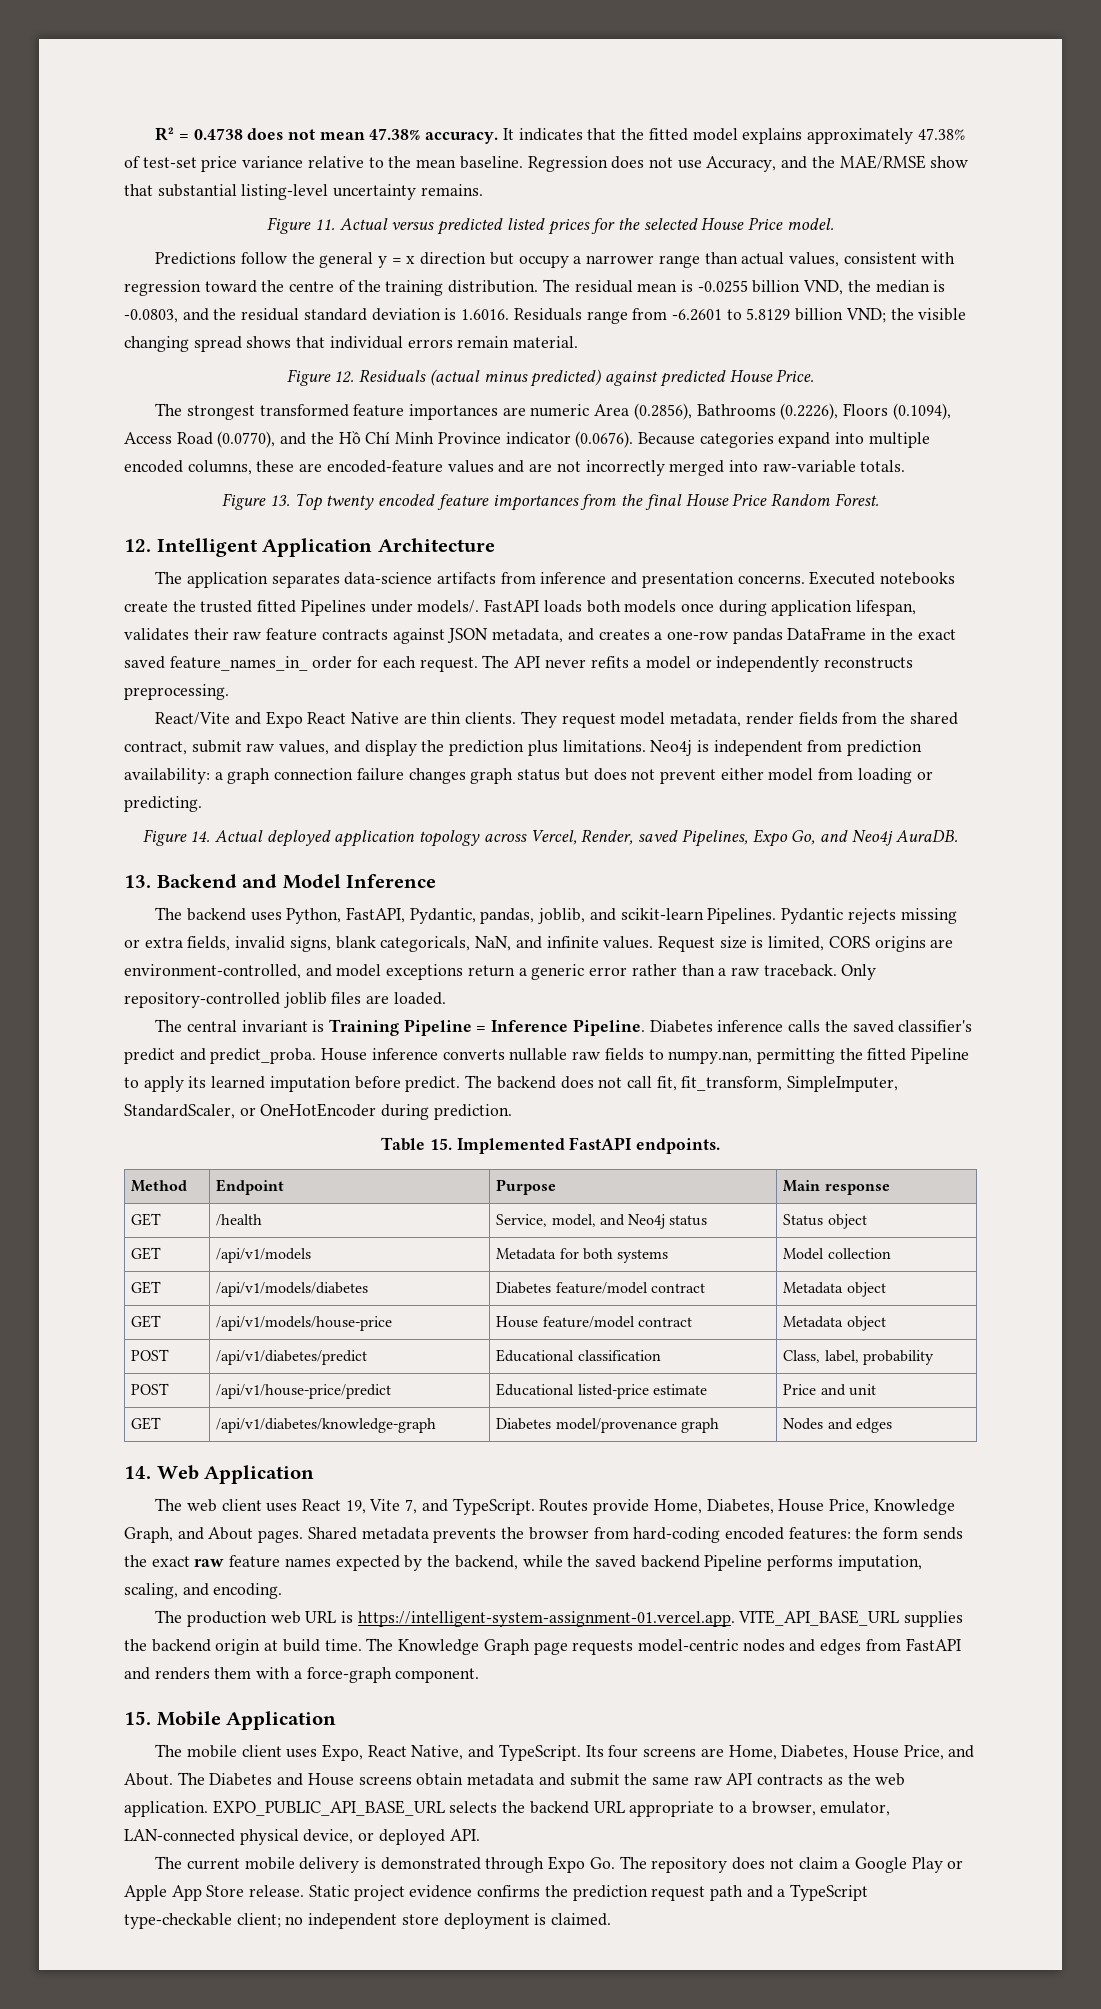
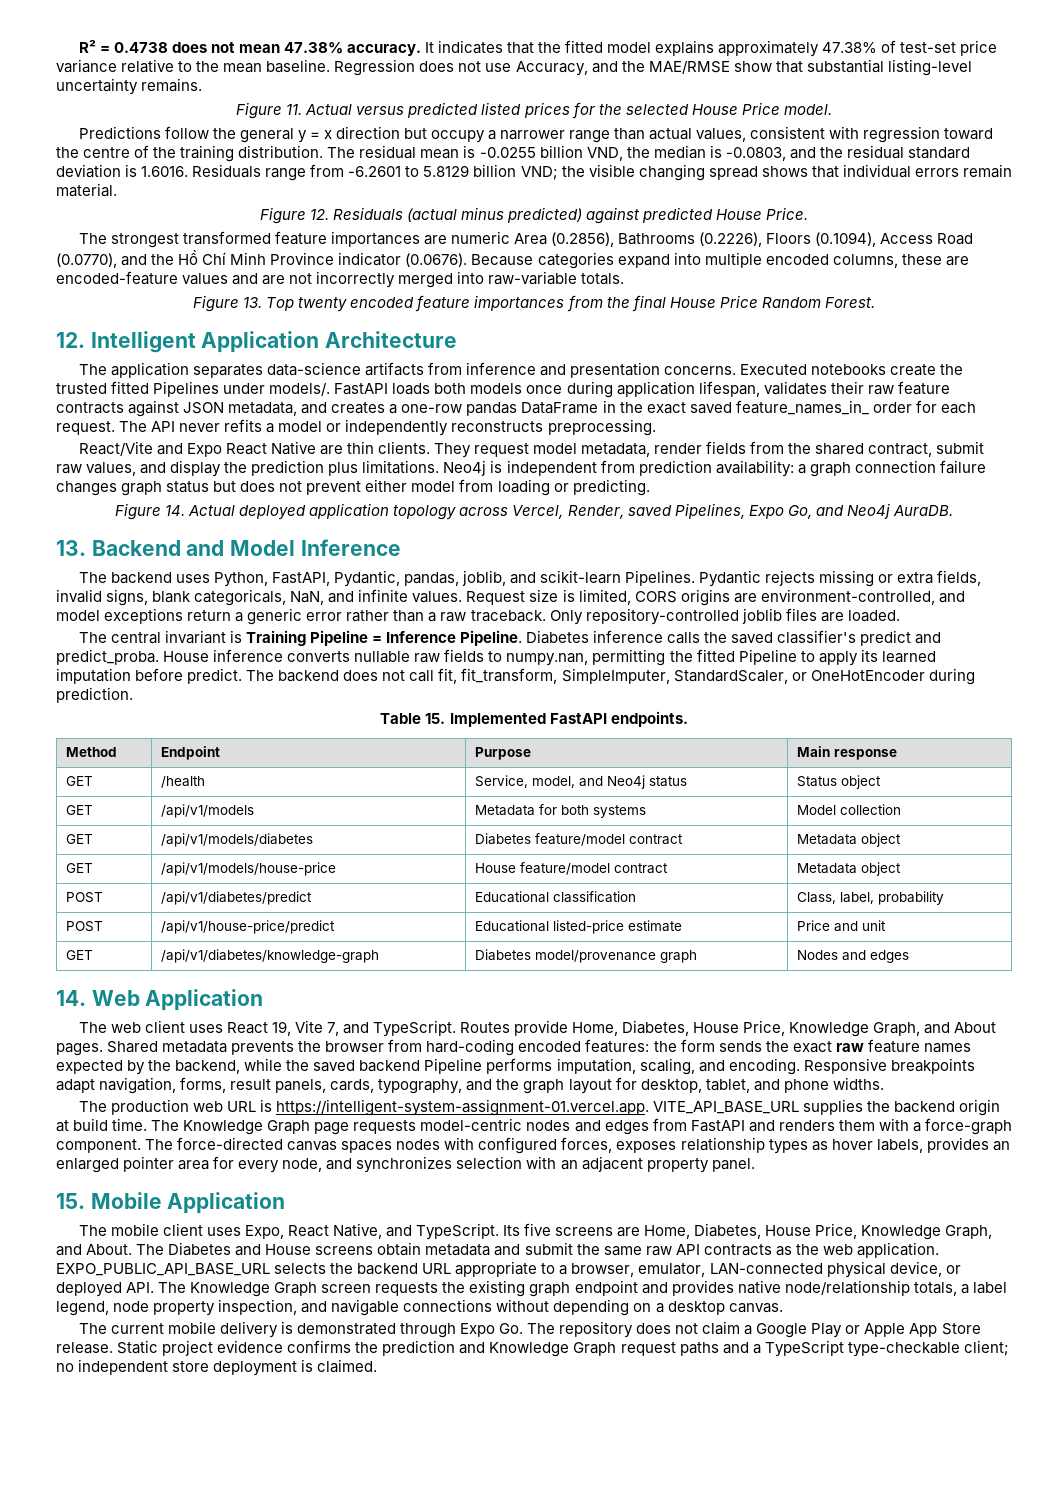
+ Responsive breakpoints adapt navigation, forms, result panels, cards, typography, and the graph layout for desktop, tablet, and phone widths.
+ The force-directed canvas spaces nodes with configured forces, exposes relationship types as hover labels, provides an enlarged pointer area for every node, and synchronizes selection with an adjacent property panel.
- Its four screens are Home, Diabetes, House Price, and About.
+ Its five screens are Home, Diabetes, House Price, Knowledge Graph, and About.
- EXPO_PUBLIC_API_BASE_URL selects the backend URL appropriate to a browser, emulator, LAN-connected physical device, or deployed API.
+ EXPO_PUBLIC_API_BASE_URL selects the backend URL appropriate to a browser, emulator, LAN-connected physical device, or deployed API. The Knowledge Graph screen requests the existing graph endpoint and provides native node/relationship totals, a label legend, node property inspection, and navigable connections without depending on a desktop canvas.
- Static project evidence confirms the prediction request path and a TypeScript type-checkable client; no independent store deployment is claimed.
+ Static project evidence confirms the prediction and Knowledge Graph request paths and a TypeScript type-checkable client; no independent store deployment is claimed.

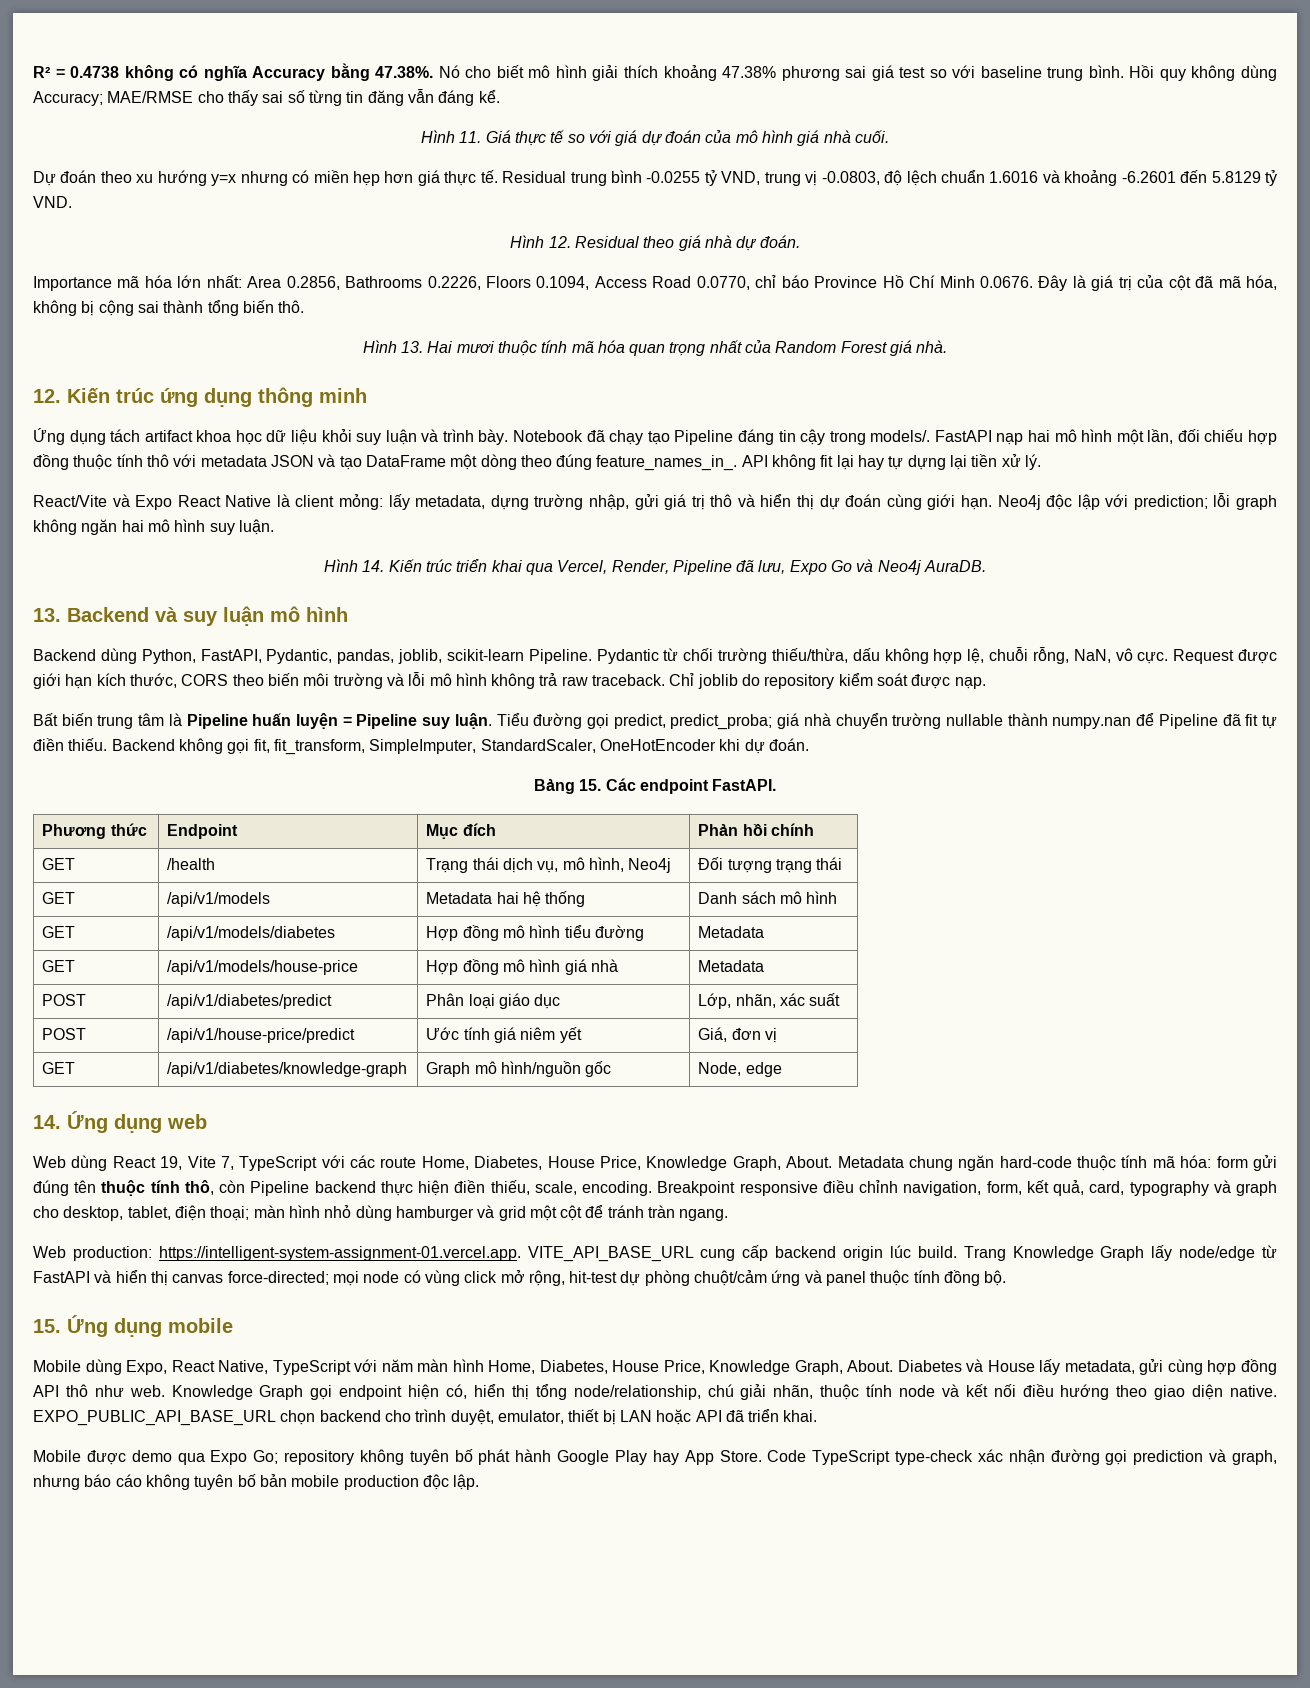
- R² = 0.4738 does not mean 47.38% accuracy. It indicates that the fitted model explains approximately 47.38% of test-set price variance relative to the mean baseline. Regression does not use Accuracy, and the MAE/RMSE show that substantial listing-level uncertainty remains.
- Figure 11. Actual versus predicted listed prices for the selected House Price model.
- Predictions follow the general y = x direction but occupy a narrower range than actual values, consistent with regression toward the centre of the training distribution. The residual mean is -0.0255 billion VND, the median is -0.0803, and the residual standard deviation is 1.6016. Residuals range from -6.2601 to 5.8129 billion VND; the visible changing spread shows that individual errors remain material.
- Figure 12. Residuals (actual minus predicted) against predicted House Price.
- The strongest transformed feature importances are numeric Area (0.2856), Bathrooms (0.2226), Floors (0.1094), Access Road (0.0770), and the Hồ Chí Minh Province indicator (0.0676). Because categories expand into multiple encoded columns, these are encoded-feature values and are not incorrectly merged into raw-variable totals.
- Figure 13. Top twenty encoded feature importances from the final House Price Random Forest.
- 12. Intelligent Application Architecture
- The application separates data-science artifacts from inference and presentation concerns. Executed notebooks create the trusted fitted Pipelines under models/. FastAPI loads both models once during application lifespan, validates their raw feature contracts against JSON metadata, and creates a one-row pandas DataFrame in the exact saved feature_names_in_ order for each request. The API never refits a model or independently reconstructs preprocessing.
+ R² = 0.4738 không có nghĩa Accuracy bằng 47.38%. Nó cho biết mô hình giải thích khoảng 47.38% phương sai giá test so với baseline trung bình. Hồi quy không dùng Accuracy; MAE/RMSE cho thấy sai số từng tin đăng vẫn đáng kể.
+ Hình 11. Giá thực tế so với giá dự đoán của mô hình giá nhà cuối.
+ Dự đoán theo xu hướng y=x nhưng có miền hẹp hơn giá thực tế. Residual trung bình -0.0255 tỷ VND, trung vị -0.0803, độ lệch chuẩn 1.6016 và khoảng -6.2601 đến 5.8129 tỷ VND.
+ Hình 12. Residual theo giá nhà dự đoán.
+ Importance mã hóa lớn nhất: Area 0.2856, Bathrooms 0.2226, Floors 0.1094, Access Road 0.0770, chỉ báo Province Hồ Chí Minh 0.0676. Đây là giá trị của cột đã mã hóa, không bị cộng sai thành tổng biến thô.
+ Hình 13. Hai mươi thuộc tính mã hóa quan trọng nhất của Random Forest giá nhà.
+ 12. Kiến trúc ứng dụng thông minh
+ Ứng dụng tách artifact khoa học dữ liệu khỏi suy luận và trình bày. Notebook đã chạy tạo Pipeline đáng tin cậy trong models/. FastAPI nạp hai mô hình một lần, đối chiếu hợp đồng thuộc tính thô với metadata JSON và tạo DataFrame một dòng theo đúng feature_names_in_. API không fit lại hay tự dựng lại tiền xử lý.
- React/Vite and Expo React Native are thin clients. They request model metadata, render fields from the shared contract, submit raw values, and display the prediction plus limitations. Neo4j is independent from prediction availability: a graph connection failure changes graph status but does not prevent either model from loading or predicting.
- Figure 14. Actual deployed application topology across Vercel, Render, saved Pipelines, Expo Go, and Neo4j AuraDB.
- 13. Backend and Model Inference
- The backend uses Python, FastAPI, Pydantic, pandas, joblib, and scikit-learn Pipelines. Pydantic rejects missing or extra fields, invalid signs, blank categoricals, NaN, and infinite values. Request size is limited, CORS origins are environment-controlled, and model exceptions return a generic error rather than a raw traceback. Only repository-controlled joblib files are loaded.
- The central invariant is Training Pipeline = Inference Pipeline. Diabetes inference calls the saved classifier's predict and predict_proba. House inference converts nullable raw fields to numpy.nan, permitting the fitted Pipeline to apply its learned imputation before predict. The backend does not call fit, fit_transform, SimpleImputer, StandardScaler, or OneHotEncoder during prediction.
- Table 15. Implemented FastAPI endpoints.
- Method | Endpoint | Purpose | Main response
- GET | /health | Service, model, and Neo4j status | Status object
- GET | /api/v1/models | Metadata for both systems | Model collection
- GET | /api/v1/models/diabetes | Diabetes feature/model contract | Metadata object
+ React/Vite và Expo React Native là client mỏng: lấy metadata, dựng trường nhập, gửi giá trị thô và hiển thị dự đoán cùng giới hạn. Neo4j độc lập với prediction; lỗi graph không ngăn hai mô hình suy luận.
+ Hình 14. Kiến trúc triển khai qua Vercel, Render, Pipeline đã lưu, Expo Go và Neo4j AuraDB.
+ 13. Backend và suy luận mô hình
+ Backend dùng Python, FastAPI, Pydantic, pandas, joblib, scikit-learn Pipeline. Pydantic từ chối trường thiếu/thừa, dấu không hợp lệ, chuỗi rỗng, NaN, vô cực. Request được giới hạn kích thước, CORS theo biến môi trường và lỗi mô hình không trả raw traceback. Chỉ joblib do repository kiểm soát được nạp.
+ Bất biến trung tâm là Pipeline huấn luyện = Pipeline suy luận. Tiểu đường gọi predict, predict_proba; giá nhà chuyển trường nullable thành numpy.nan để Pipeline đã fit tự điền thiếu. Backend không gọi fit, fit_transform, SimpleImputer, StandardScaler, OneHotEncoder khi dự đoán.
+ Bảng 15. Các endpoint FastAPI.
+ Phương thức | Endpoint | Mục đích | Phản hồi chính
+ GET | /health | Trạng thái dịch vụ, mô hình, Neo4j | Đối tượng trạng thái
+ GET | /api/v1/models | Metadata hai hệ thống | Danh sách mô hình
+ GET | /api/v1/models/diabetes | Hợp đồng mô hình tiểu đường | Metadata
- GET | /api/v1/models/house-price | House feature/model contract | Metadata object
+ GET | /api/v1/models/house-price | Hợp đồng mô hình giá nhà | Metadata
- POST | /api/v1/diabetes/predict | Educational classification | Class, label, probability
- POST | /api/v1/house-price/predict | Educational listed-price estimate | Price and unit
- GET | /api/v1/diabetes/knowledge-graph | Diabetes model/provenance graph | Nodes and edges
- 14. Web Application
- The web client uses React 19, Vite 7, and TypeScript. Routes provide Home, Diabetes, House Price, Knowledge Graph, and About pages. Shared metadata prevents the browser from hard-coding encoded features: the form sends the exact raw feature names expected by the backend, while the saved backend Pipeline performs imputation, scaling, and encoding. Responsive breakpoints adapt navigation, forms, result panels, cards, typography, and the graph layout for desktop, tablet, and phone widths.
- The production web URL is https://intelligent-system-assignment-01.vercel.app. VITE_API_BASE_URL supplies the backend origin at build time. The Knowledge Graph page requests model-centric nodes and edges from FastAPI and renders them with a force-graph component. The force-directed canvas spaces nodes with configured forces, exposes relationship types as hover labels, provides an enlarged pointer area for every node, and synchronizes selection with an adjacent property panel.
- 15. Mobile Application
- The mobile client uses Expo, React Native, and TypeScript. Its five screens are Home, Diabetes, House Price, Knowledge Graph, and About. The Diabetes and House screens obtain metadata and submit the same raw API contracts as the web application. EXPO_PUBLIC_API_BASE_URL selects the backend URL appropriate to a browser, emulator, LAN-connected physical device, or deployed API. The Knowledge Graph screen requests the existing graph endpoint and provides native node/relationship totals, a label legend, node property inspection, and navigable connections without depending on a desktop canvas.
- The current mobile delivery is demonstrated through Expo Go. The repository does not claim a Google Play or Apple App Store release. Static project evidence confirms the prediction and Knowledge Graph request paths and a TypeScript type-checkable client; no independent store deployment is claimed.
+ POST | /api/v1/diabetes/predict | Phân loại giáo dục | Lớp, nhãn, xác suất
+ POST | /api/v1/house-price/predict | Ước tính giá niêm yết | Giá, đơn vị
+ GET | /api/v1/diabetes/knowledge-graph | Graph mô hình/nguồn gốc | Node, edge
+ 14. Ứng dụng web
+ Web dùng React 19, Vite 7, TypeScript với các route Home, Diabetes, House Price, Knowledge Graph, About. Metadata chung ngăn hard-code thuộc tính mã hóa: form gửi đúng tên thuộc tính thô, còn Pipeline backend thực hiện điền thiếu, scale, encoding. Breakpoint responsive điều chỉnh navigation, form, kết quả, card, typography và graph cho desktop, tablet, điện thoại; màn hình nhỏ dùng hamburger và grid một cột để tránh tràn ngang.
+ Web production: https://intelligent-system-assignment-01.vercel.app. VITE_API_BASE_URL cung cấp backend origin lúc build. Trang Knowledge Graph lấy node/edge từ FastAPI và hiển thị canvas force-directed; mọi node có vùng click mở rộng, hit-test dự phòng chuột/cảm ứng và panel thuộc tính đồng bộ.
+ 15. Ứng dụng mobile
+ Mobile dùng Expo, React Native, TypeScript với năm màn hình Home, Diabetes, House Price, Knowledge Graph, About. Diabetes và House lấy metadata, gửi cùng hợp đồng API thô như web. Knowledge Graph gọi endpoint hiện có, hiển thị tổng node/relationship, chú giải nhãn, thuộc tính node và kết nối điều hướng theo giao diện native. EXPO_PUBLIC_API_BASE_URL chọn backend cho trình duyệt, emulator, thiết bị LAN hoặc API đã triển khai.
+ Mobile được demo qua Expo Go; repository không tuyên bố phát hành Google Play hay App Store. Code TypeScript type-check xác nhận đường gọi prediction và graph, nhưng báo cáo không tuyên bố bản mobile production độc lập.

